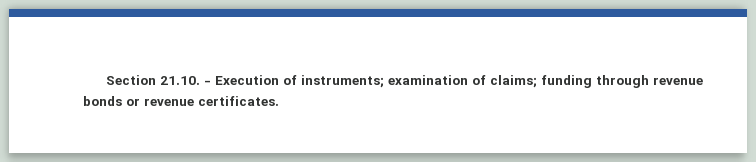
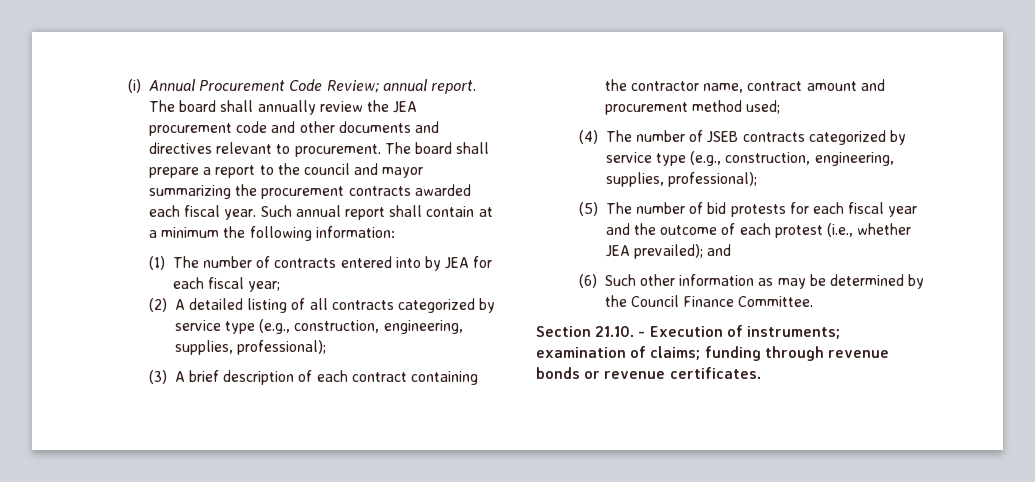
+ (i) Annual Procurement Code Review; annual report. The board shall annually review the JEA procurement code and other documents and directives relevant to procurement. The board shall prepare a report to the council and mayor summarizing the procurement contracts awarded each fiscal year. Such annual report shall contain at a minimum the following information:
+ (1) The number of contracts entered into by JEA for each fiscal year;
+ (2) A detailed listing of all contracts categorized by service type (e.g., construction, engineering, supplies, professional);
+ (3) A brief description of each contract containing the contractor name, contract amount and procurement method used;
+ (4) The number of JSEB contracts categorized by service type (e.g., construction, engineering, supplies, professional);
+ (5) The number of bid protests for each fiscal year and the outcome of each protest (i.e., whether JEA prevailed); and
+ (6) Such other information as may be determined by the Council Finance Committee.

